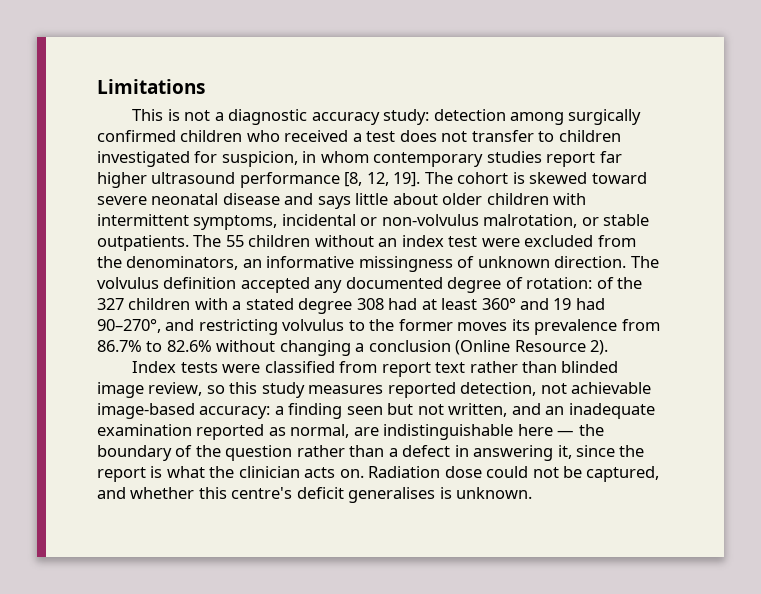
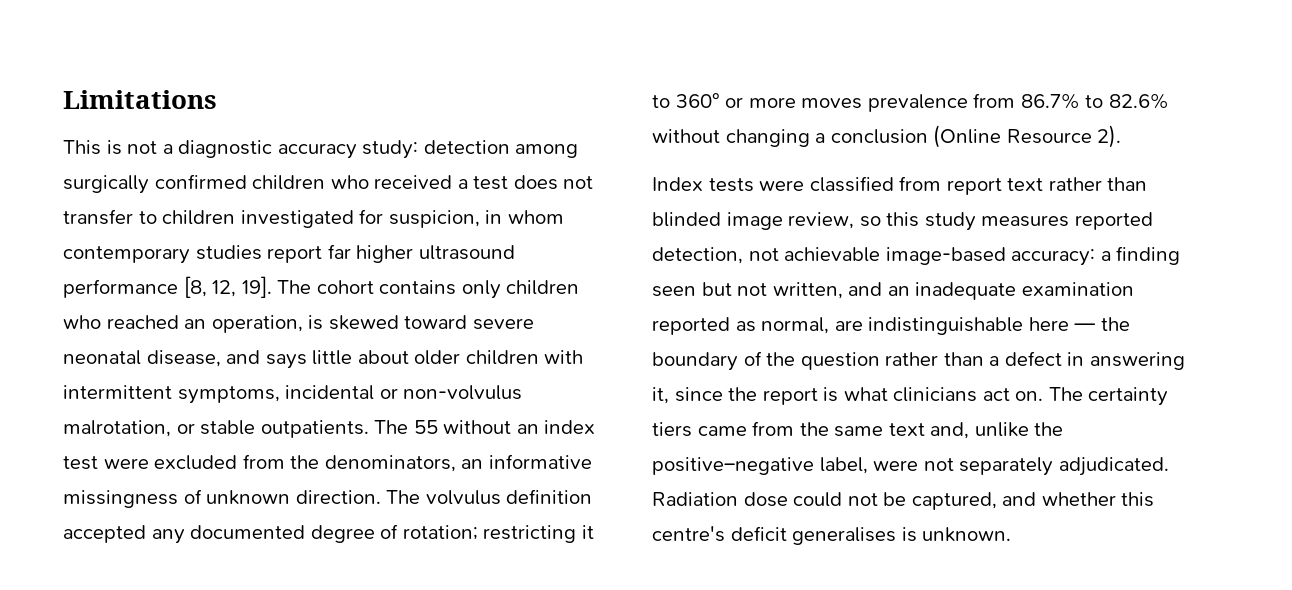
- The cohort is skewed toward severe neonatal disease and says little about older children with intermittent symptoms, incidental or non-volvulus malrotation, or stable outpatients.
+ The cohort contains only children who reached an operation, is skewed toward severe neonatal disease, and says little about older children with intermittent symptoms, incidental or non-volvulus malrotation, or stable outpatients.
- The 55 children without an index test were excluded from the denominators, an informative missingness of unknown direction.
+ The 55 without an index test were excluded from the denominators, an informative missingness of unknown direction.
- The volvulus definition accepted any documented degree of rotation: of the 327 children with a stated degree 308 had at least 360° and 19 had 90–270°, and restricting volvulus to the former moves its prevalence from 86.7% to 82.6% without changing a conclusion (Online Resource 2).
+ The volvulus definition accepted any documented degree of rotation; restricting it to 360° or more moves prevalence from 86.7% to 82.6% without changing a conclusion (Online Resource 2).
- Index tests were classified from report text rather than blinded image review, so this study measures reported detection, not achievable image-based accuracy: a finding seen but not written, and an inadequate examination reported as normal, are indistinguishable here — the boundary of the question rather than a defect in answering it, since the report is what the clinician acts on.
+ Index tests were classified from report text rather than blinded image review, so this study measures reported detection, not achievable image-based accuracy: a finding seen but not written, and an inadequate examination reported as normal, are indistinguishable here — the boundary of the question rather than a defect in answering it, since the report is what clinicians act on. The certainty tiers came from the same text and, unlike the positive–negative label, were not separately adjudicated.

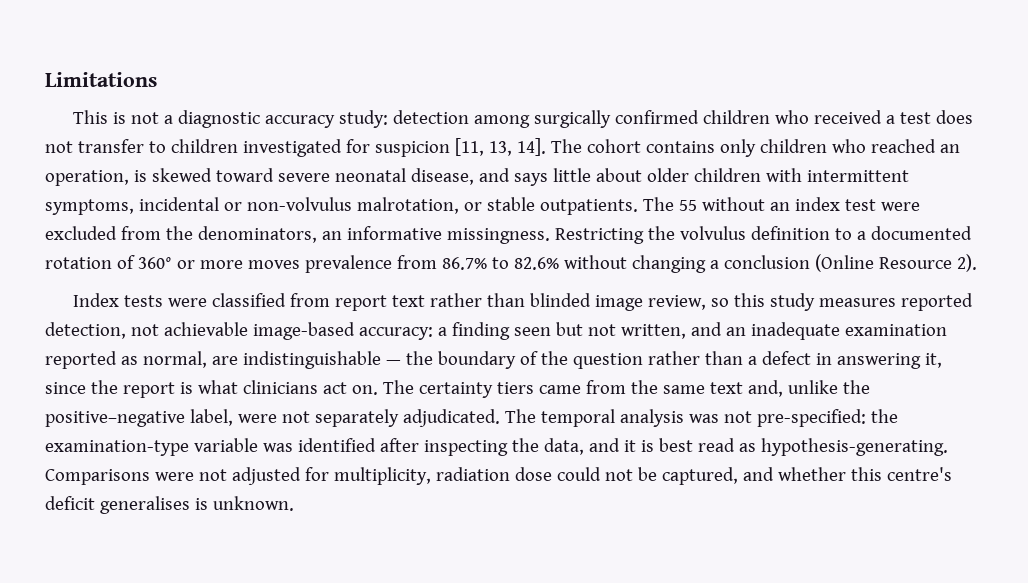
- This is not a diagnostic accuracy study: detection among surgically confirmed children who received a test does not transfer to children investigated for suspicion, in whom contemporary studies report far higher ultrasound performance [8, 12, 19].
+ This is not a diagnostic accuracy study: detection among surgically confirmed children who received a test does not transfer to children investigated for suspicion [11, 13, 14].
- The 55 without an index test were excluded from the denominators, an informative missingness of unknown direction. The volvulus definition accepted any documented degree of rotation; restricting it to 360° or more moves prevalence from 86.7% to 82.6% without changing a conclusion (Online Resource 2).
+ The 55 without an index test were excluded from the denominators, an informative missingness. Restricting the volvulus definition to a documented rotation of 360° or more moves prevalence from 86.7% to 82.6% without changing a conclusion (Online Resource 2).
- Index tests were classified from report text rather than blinded image review, so this study measures reported detection, not achievable image-based accuracy: a finding seen but not written, and an inadequate examination reported as normal, are indistinguishable here — the boundary of the question rather than a defect in answering it, since the report is what clinicians act on.
+ Index tests were classified from report text rather than blinded image review, so this study measures reported detection, not achievable image-based accuracy: a finding seen but not written, and an inadequate examination reported as normal, are indistinguishable — the boundary of the question rather than a defect in answering it, since the report is what clinicians act on.
- Radiation dose could not be captured, and whether this centre's deficit generalises is unknown.
+ The temporal analysis was not pre-specified: the examination-type variable was identified after inspecting the data, and it is best read as hypothesis-generating. Comparisons were not adjusted for multiplicity, radiation dose could not be captured, and whether this centre's deficit generalises is unknown.

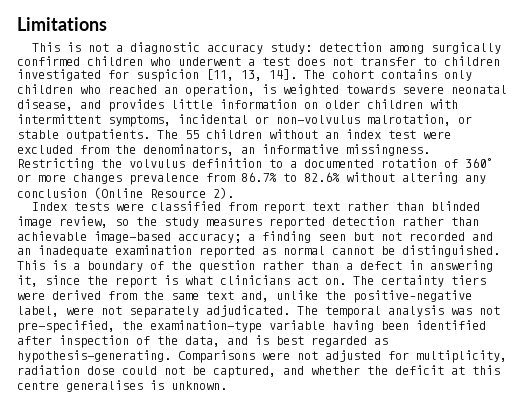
- This is not a diagnostic accuracy study: detection among surgically confirmed children who received a test does not transfer to children investigated for suspicion [11, 13, 14].
+ This is not a diagnostic accuracy study: detection among surgically confirmed children who underwent a test does not transfer to children investigated for suspicion [11, 13, 14].
- The cohort contains only children who reached an operation, is skewed toward severe neonatal disease, and says little about older children with intermittent symptoms, incidental or non-volvulus malrotation, or stable outpatients.
+ The cohort contains only children who reached an operation, is weighted towards severe neonatal disease, and provides little information on older children with intermittent symptoms, incidental or non-volvulus malrotation, or stable outpatients.
- The 55 without an index test were excluded from the denominators, an informative missingness.
+ The 55 children without an index test were excluded from the denominators, an informative missingness.
- Restricting the volvulus definition to a documented rotation of 360° or more moves prevalence from 86.7% to 82.6% without changing a conclusion (Online Resource 2).
+ Restricting the volvulus definition to a documented rotation of 360° or more changes prevalence from 86.7% to 82.6% without altering any conclusion (Online Resource 2).
- Index tests were classified from report text rather than blinded image review, so this study measures reported detection, not achievable image-based accuracy: a finding seen but not written, and an inadequate examination reported as normal, are indistinguishable — the boundary of the question rather than a defect in answering it, since the report is what clinicians act on.
+ Index tests were classified from report text rather than blinded image review, so the study measures reported detection rather than achievable image-based accuracy; a finding seen but not recorded and an inadequate examination reported as normal cannot be distinguished. This is a boundary of the question rather than a defect in answering it, since the report is what clinicians act on.
- The certainty tiers came from the same text and, unlike the positive–negative label, were not separately adjudicated.
+ The certainty tiers were derived from the same text and, unlike the positive–negative label, were not separately adjudicated.
- The temporal analysis was not pre-specified: the examination-type variable was identified after inspecting the data, and it is best read as hypothesis-generating.
+ The temporal analysis was not pre-specified, the examination-type variable having been identified after inspection of the data, and is best regarded as hypothesis-generating.
- Comparisons were not adjusted for multiplicity, radiation dose could not be captured, and whether this centre's deficit generalises is unknown.
+ Comparisons were not adjusted for multiplicity, radiation dose could not be captured, and whether the deficit at this centre generalises is unknown.

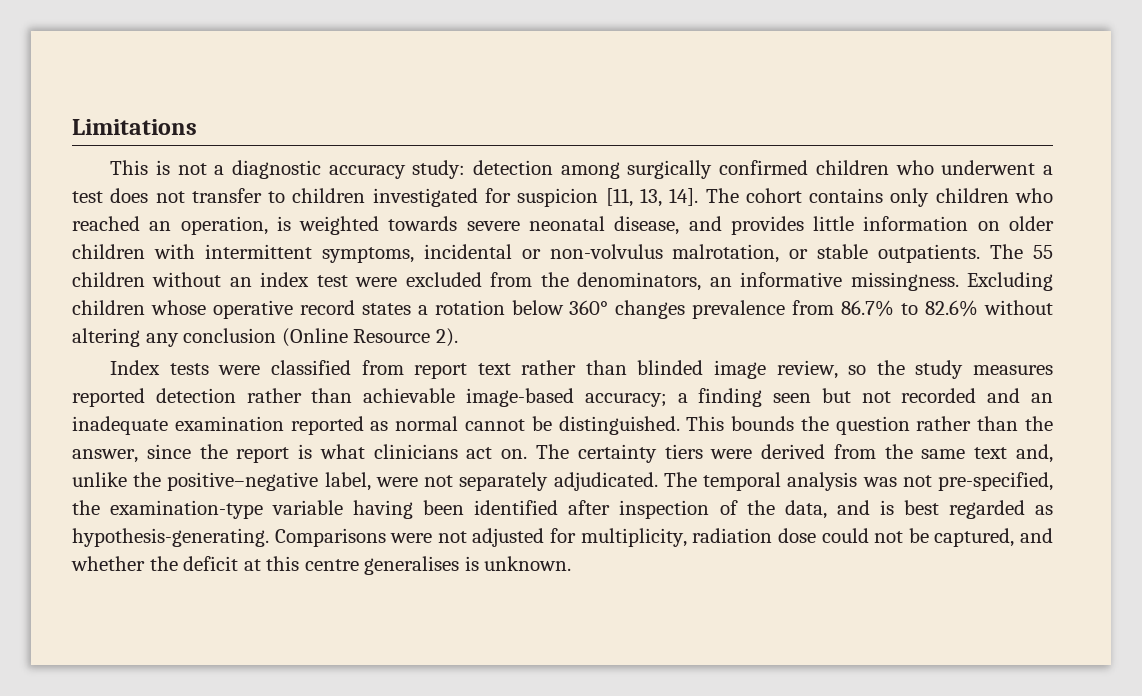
- Restricting the volvulus definition to a documented rotation of 360° or more changes prevalence from 86.7% to 82.6% without altering any conclusion (Online Resource 2).
+ Excluding children whose operative record states a rotation below 360° changes prevalence from 86.7% to 82.6% without altering any conclusion (Online Resource 2).
- This is a boundary of the question rather than a defect in answering it, since the report is what clinicians act on.
+ This bounds the question rather than the answer, since the report is what clinicians act on.

